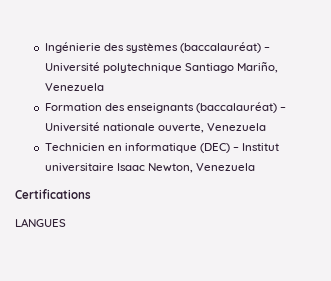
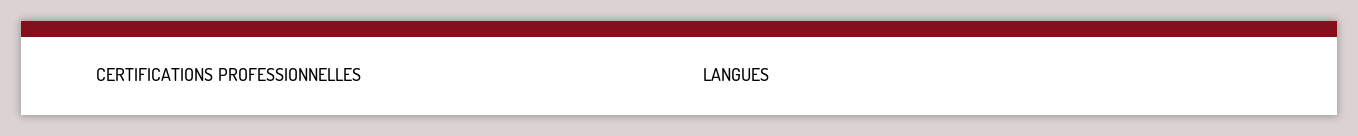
- Ingénierie des systèmes (baccalauréat) – Université polytechnique Santiago Mariño, Venezuela
- Formation des enseignants (baccalauréat) – Université nationale ouverte, Venezuela
- Technicien en informatique (DEC) – Institut universitaire Isaac Newton, Venezuela
- Certifications
+ CERTIFICATIONS PROFESSIONNELLES

